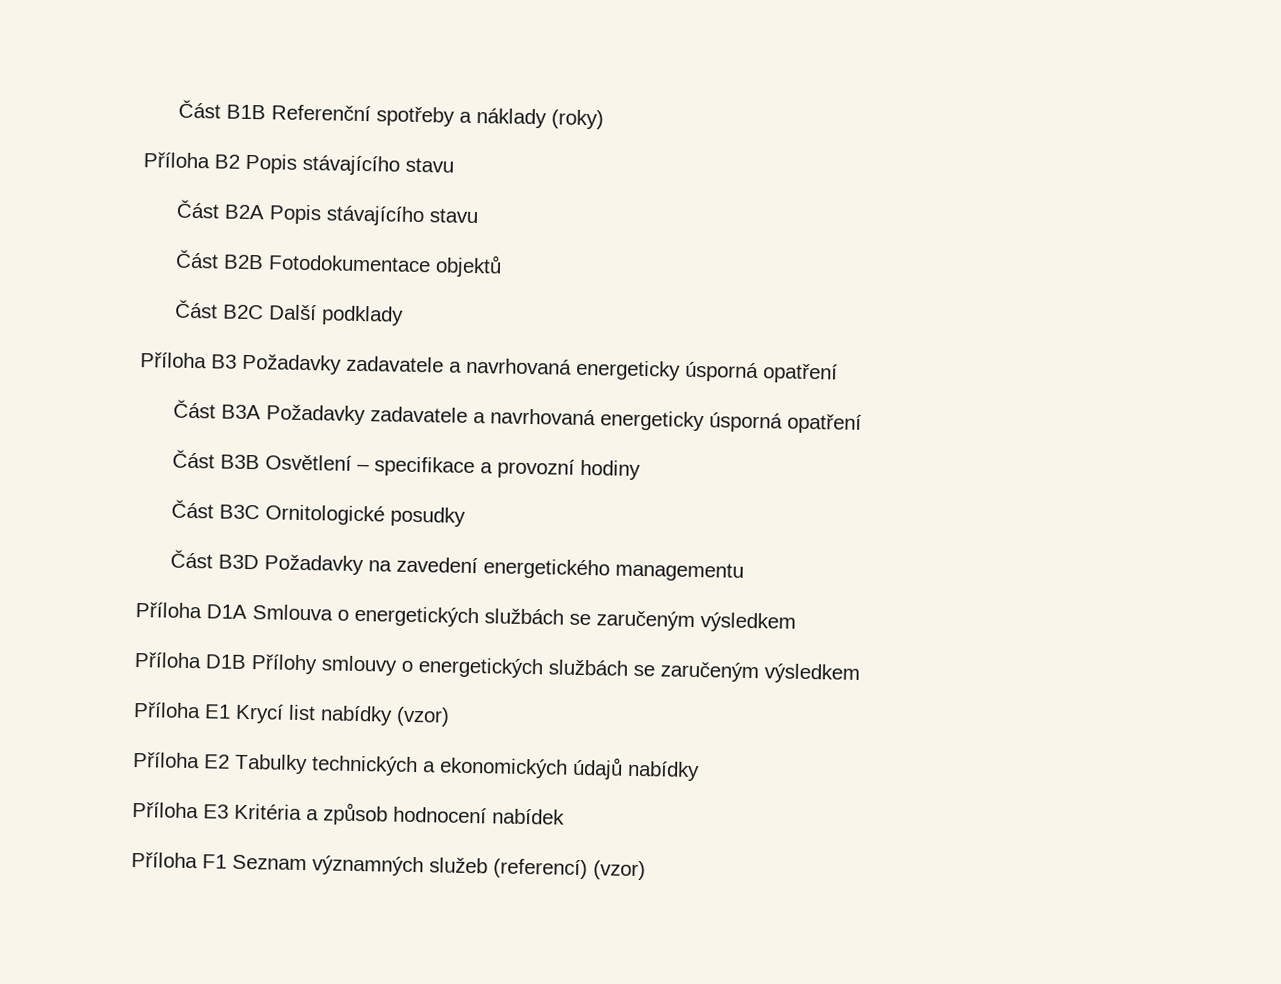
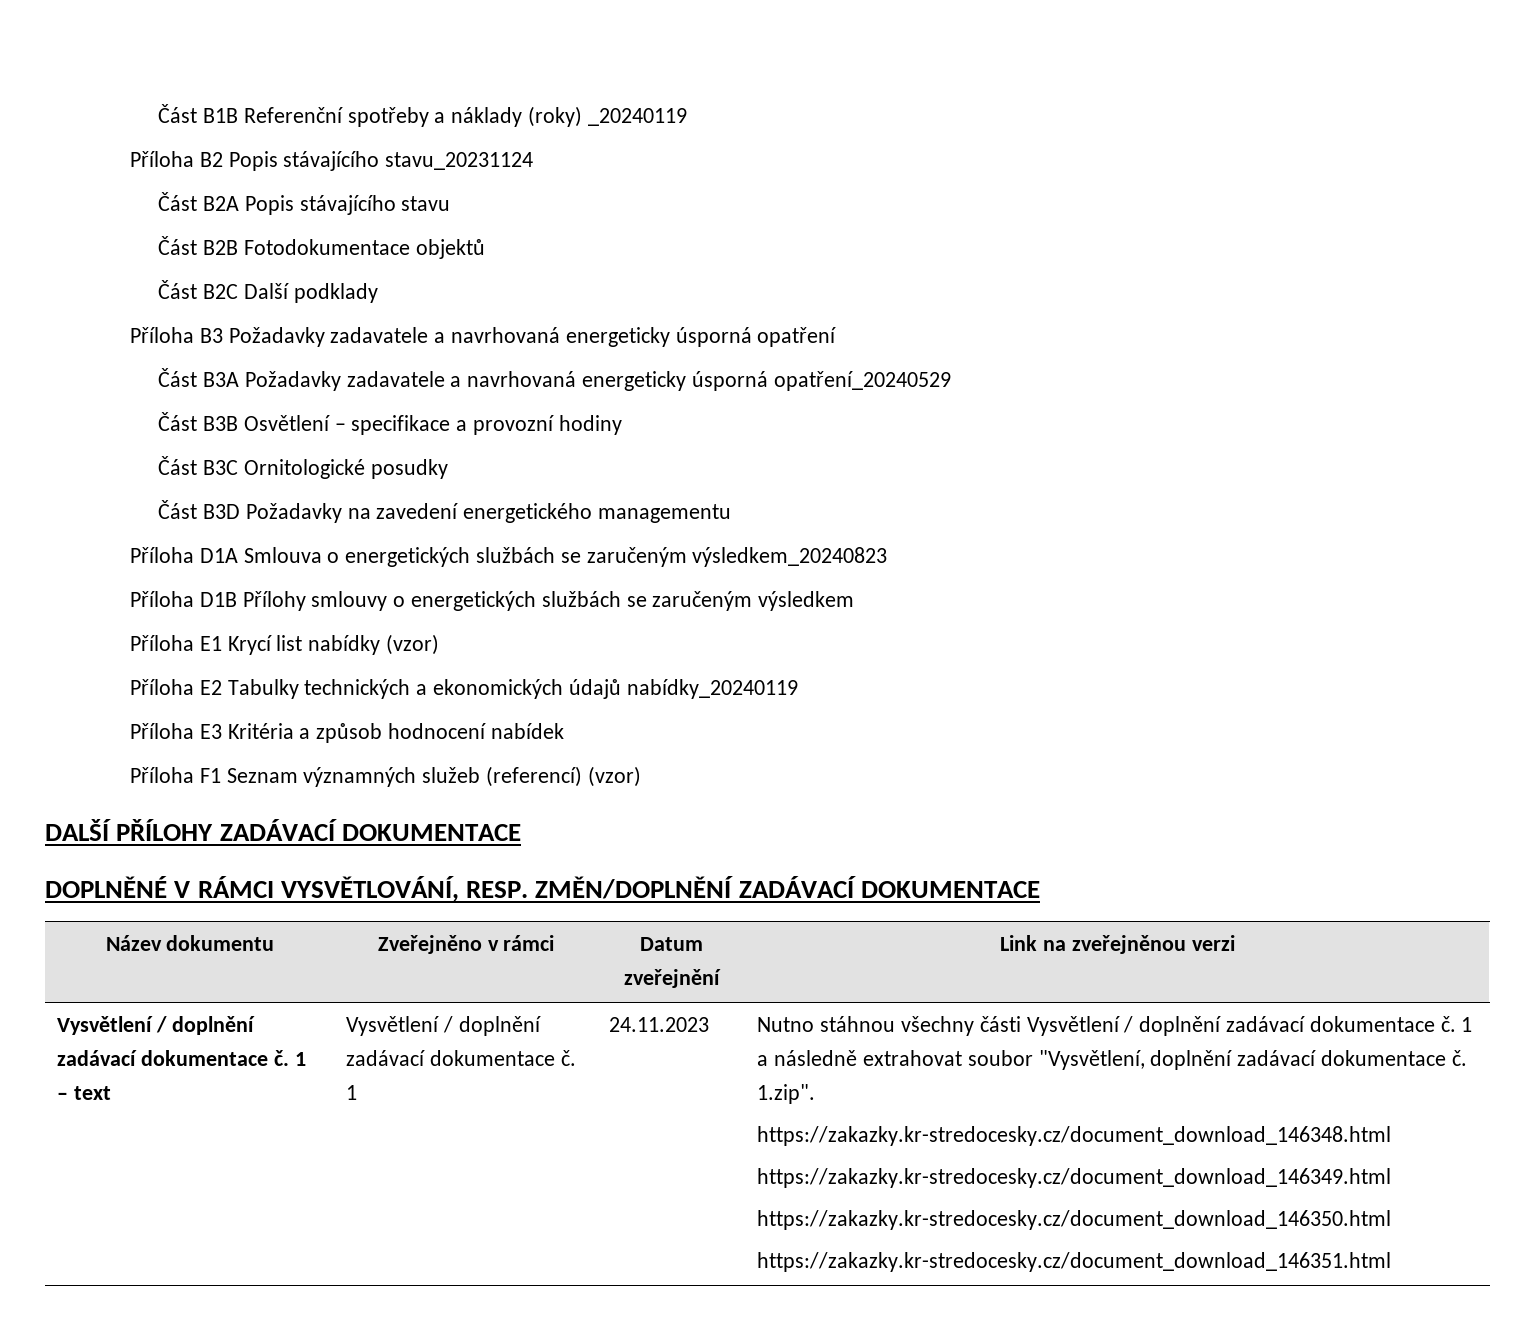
- Část B1B Referenční spotřeby a náklady (roky)
+ Část B1B Referenční spotřeby a náklady (roky) _20240119
- Příloha B2 Popis stávajícího stavu
+ Příloha B2 Popis stávajícího stavu_20231124
- Část B3A Požadavky zadavatele a navrhovaná energeticky úsporná opatření
+ Část B3A Požadavky zadavatele a navrhovaná energeticky úsporná opatření_20240529
- Příloha D1A Smlouva o energetických službách se zaručeným výsledkem
+ Příloha D1A Smlouva o energetických službách se zaručeným výsledkem_20240823
- Příloha E2 Tabulky technických a ekonomických údajů nabídky
+ Příloha E2 Tabulky technických a ekonomických údajů nabídky_20240119
+ DALŠÍ PŘÍLOHY ZADÁVACÍ DOKUMENTACE
+ DOPLNĚNÉ V RÁMCI VYSVĚTLOVÁNÍ, RESP. ZMĚN/DOPLNĚNÍ ZADÁVACÍ DOKUMENTACE
+ Název dokumentu | Zveřejněno v rámci | Datum zveřejnění | Link na zveřejněnou verzi
+ Vysvětlení / doplnění zadávací dokumentace č. 1 – text | Vysvětlení / doplnění zadávací dokumentace č. 1 | 24.11.2023 | Nutno stáhnou všechny části Vysvětlení / doplnění zadávací dokumentace č. 1 a následně extrahovat soubor "Vysvětlení, doplnění zadávací dokumentace č. 1.zip".
+ https://zakazky.kr-stredocesky.cz/document_download_146348.html
+ https://zakazky.kr-stredocesky.cz/document_download_146349.html
+ https://zakazky.kr-stredocesky.cz/document_download_146350.html
+ https://zakazky.kr-stredocesky.cz/document_download_146351.html

